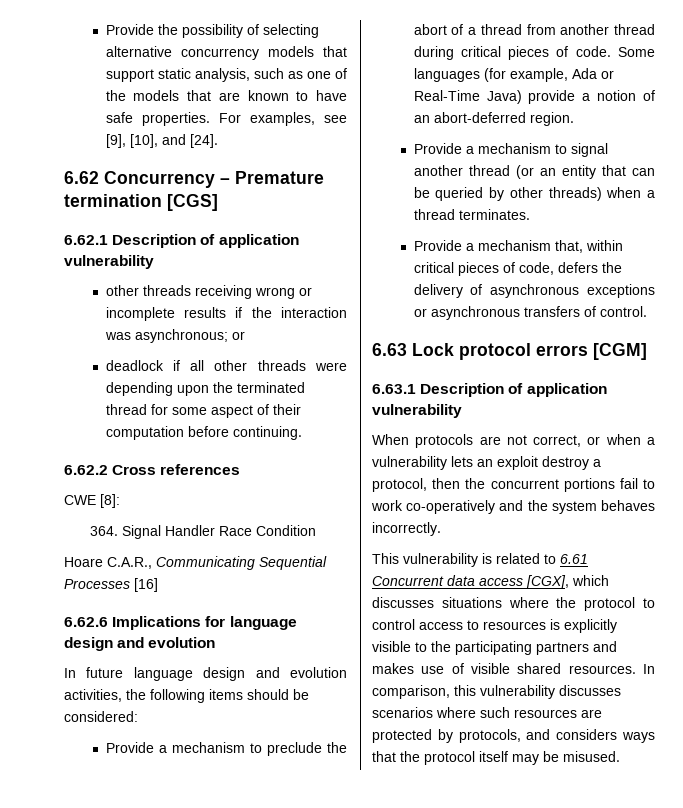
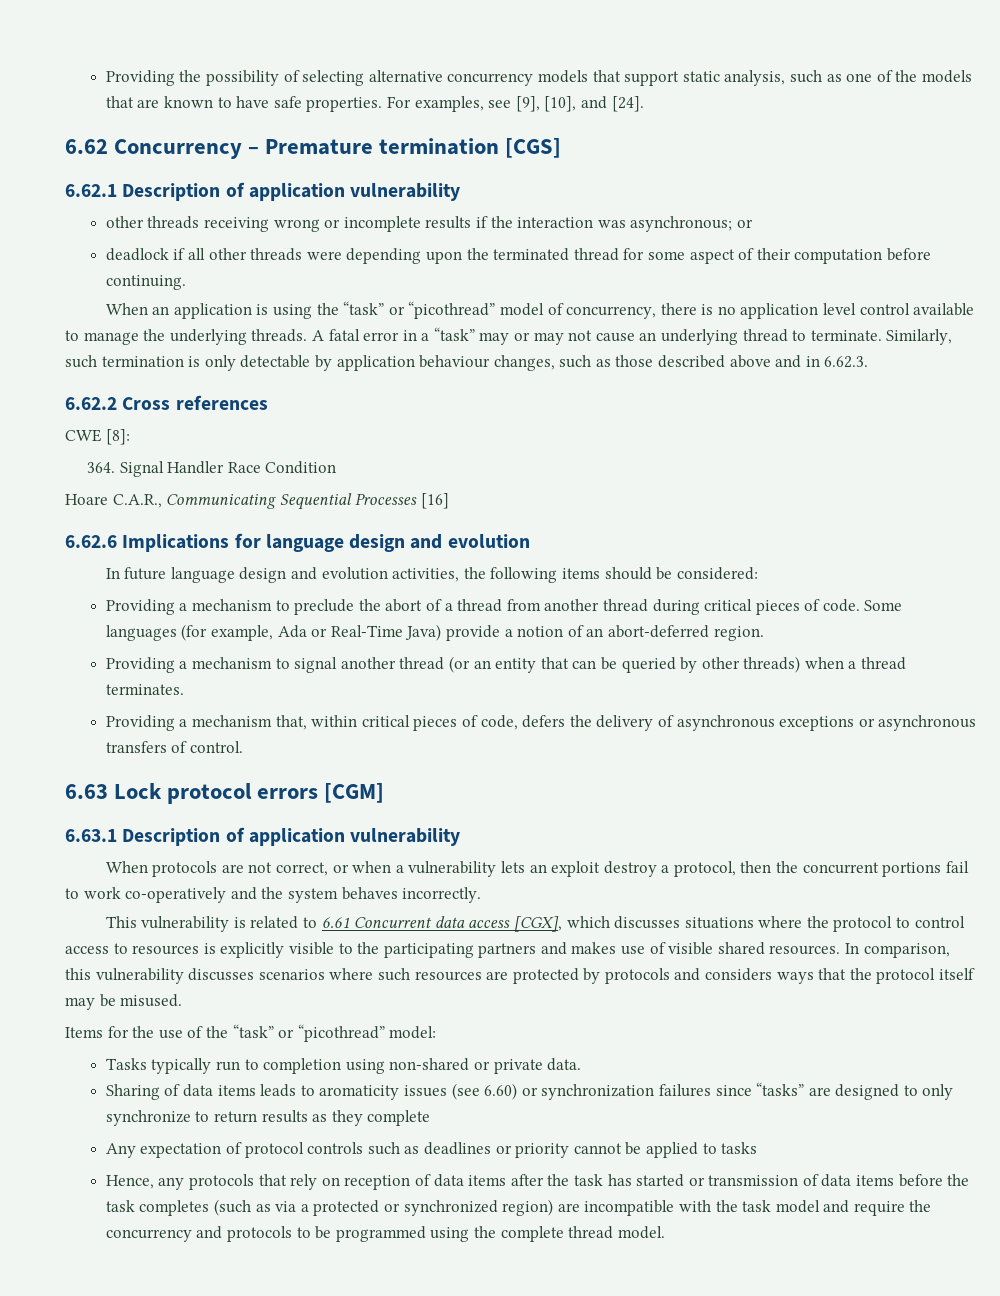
- Provide the possibility of selecting alternative concurrency models that support static analysis, such as one of the models that are known to have safe properties.
+ Providing the possibility of selecting alternative concurrency models that support static analysis, such as one of the models that are known to have safe properties.
+ When an application is using the “task” or “picothread” model of concurrency, there is no application level control available to manage the underlying threads. A fatal error in a “task” may or may not cause an underlying thread to terminate. Similarly, such termination is only detectable by application behaviour changes, such as those described above and in 6.62.3.
- Provide a mechanism to preclude the abort of a thread from another thread during critical pieces of code.
+ Providing a mechanism to preclude the abort of a thread from another thread during critical pieces of code.
- Provide a mechanism to signal another thread (or an entity that can be queried by other threads) when a thread terminates.
+ Providing a mechanism to signal another thread (or an entity that can be queried by other threads) when a thread terminates.
- Provide a mechanism that, within critical pieces of code, defers the delivery of asynchronous exceptions or asynchronous transfers of control.
+ Providing a mechanism that, within critical pieces of code, defers the delivery of asynchronous exceptions or asynchronous transfers of control.
- In comparison, this vulnerability discusses scenarios where such resources are protected by protocols, and considers ways that the protocol itself may be misused.
+ In comparison, this vulnerability discusses scenarios where such resources are protected by protocols and considers ways that the protocol itself may be misused.
+ Items for the use of the “task” or “picothread” model:
+ Tasks typically run to completion using non-shared or private data.
+ Sharing of data items leads to aromaticity issues (see 6.60) or synchronization failures since “tasks” are designed to only synchronize to return results as they complete
+ Any expectation of protocol controls such as deadlines or priority cannot be applied to tasks
+ Hence, any protocols that rely on reception of data items after the task has started or transmission of data items before the task completes (such as via a protected or synchronized region) are incompatible with the task model and require the concurrency and protocols to be programmed using the complete thread model.

